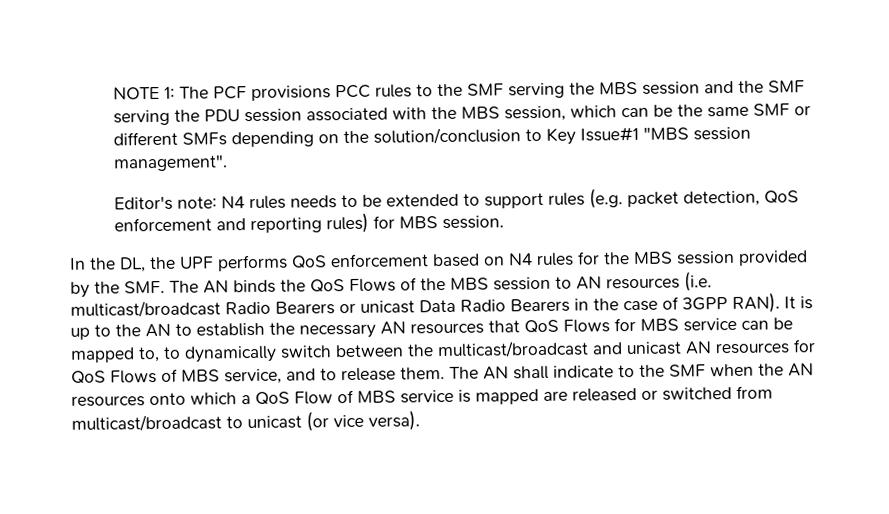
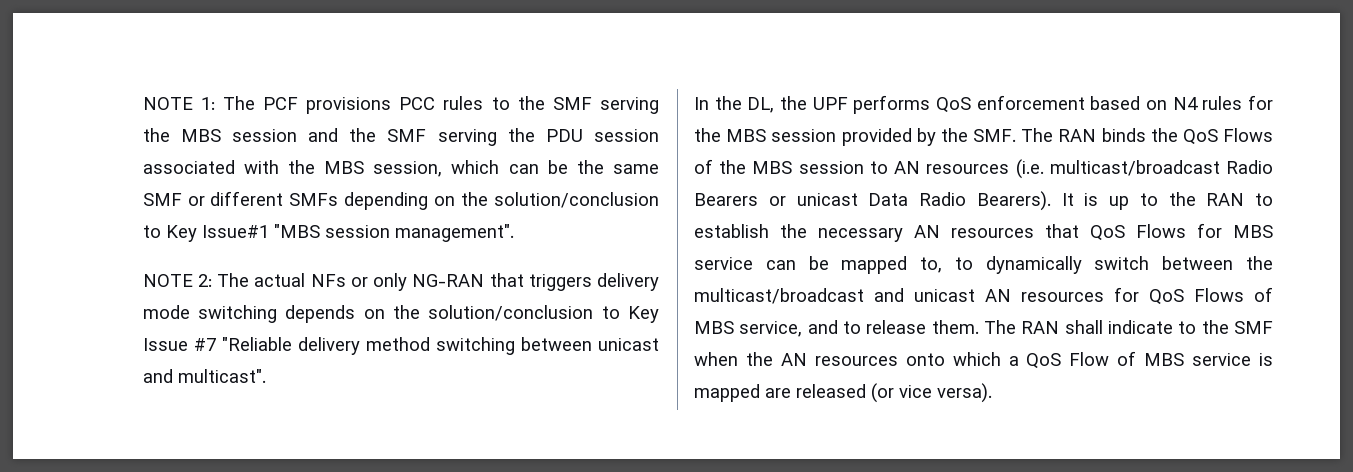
- Editor's note: N4 rules needs to be extended to support rules (e.g. packet detection, QoS enforcement and reporting rules) for MBS session.
+ NOTE 2: The actual NFs or only NG-RAN that triggers delivery mode switching depends on the solution/conclusion to Key Issue #7 "Reliable delivery method switching between unicast and multicast".
- In the DL, the UPF performs QoS enforcement based on N4 rules for the MBS session provided by the SMF. The AN binds the QoS Flows of the MBS session to AN resources (i.e. multicast/broadcast Radio Bearers or unicast Data Radio Bearers in the case of 3GPP RAN).
+ In the DL, the UPF performs QoS enforcement based on N4 rules for the MBS session provided by the SMF. The RAN binds the QoS Flows of the MBS session to AN resources (i.e. multicast/broadcast Radio Bearers or unicast Data Radio Bearers).
- It is up to the AN to establish the necessary AN resources that QoS Flows for MBS service can be mapped to, to dynamically switch between the multicast/broadcast and unicast AN resources for QoS Flows of MBS service, and to release them.
+ It is up to the RAN to establish the necessary AN resources that QoS Flows for MBS service can be mapped to, to dynamically switch between the multicast/broadcast and unicast AN resources for QoS Flows of MBS service, and to release them.
- The AN shall indicate to the SMF when the AN resources onto which a QoS Flow of MBS service is mapped are released or switched from multicast/broadcast to unicast (or vice versa).
+ The RAN shall indicate to the SMF when the AN resources onto which a QoS Flow of MBS service is mapped are released (or vice versa).

